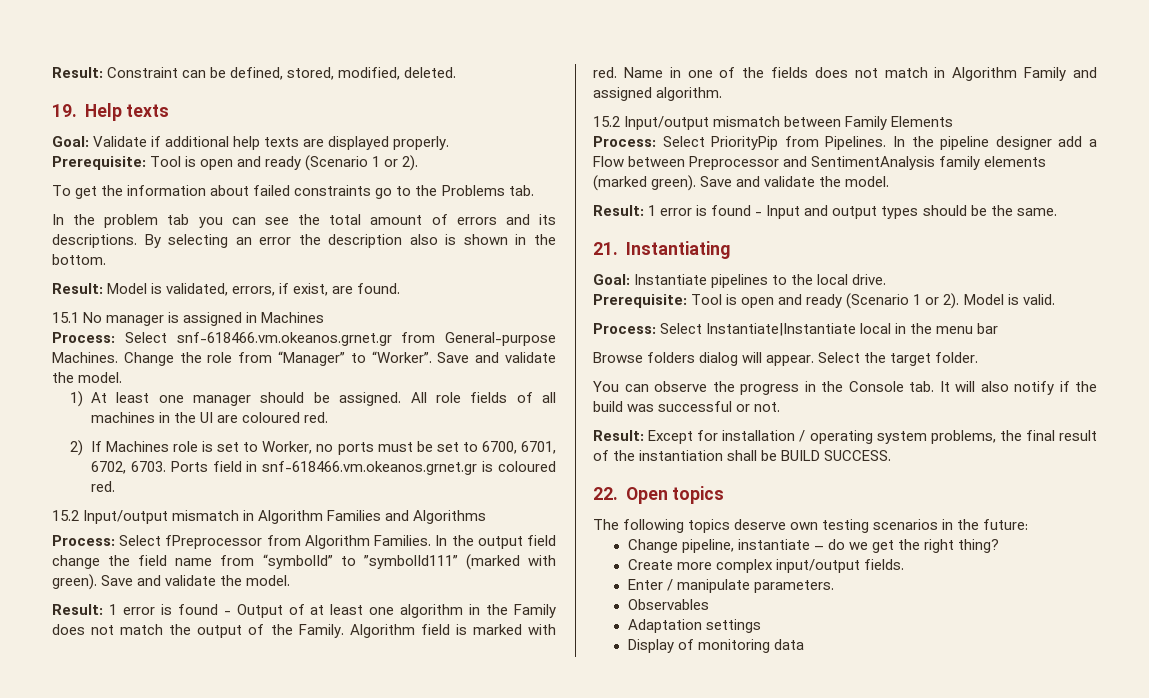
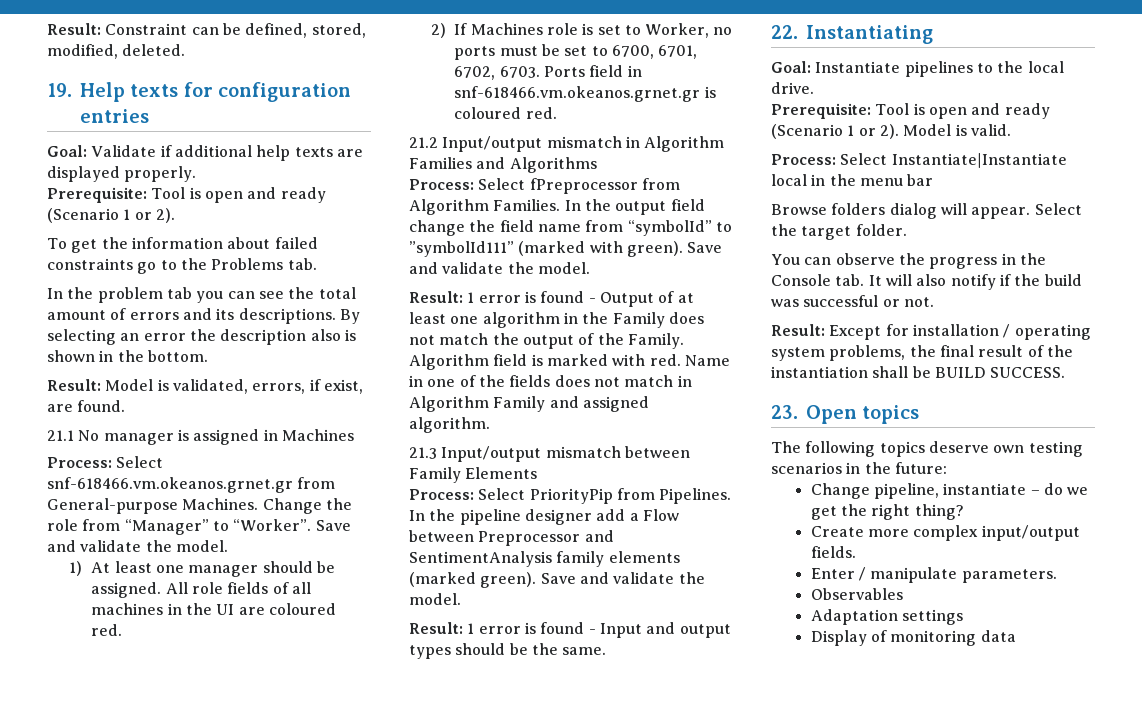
- 19. Help texts
+ 19. Help texts for configuration entries
- 15.1 No manager is assigned in Machines
+ 21.1 No manager is assigned in Machines
- 15.2 Input/output mismatch in Algorithm Families and Algorithms
+ 21.2 Input/output mismatch in Algorithm Families and Algorithms
- 15.2 Input/output mismatch between Family Elements
+ 21.3 Input/output mismatch between Family Elements
- 21. Instantiating
+ 22. Instantiating
- 22. Open topics
+ 23. Open topics

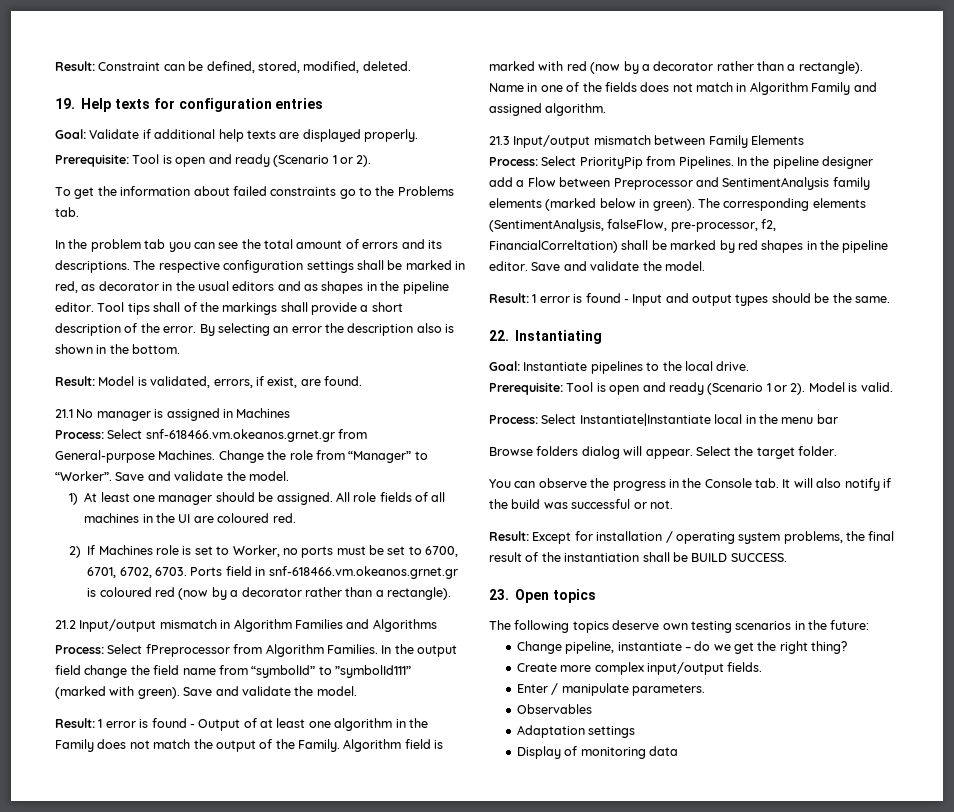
+ The respective configuration settings shall be marked in red, as decorator in the usual editors and as shapes in the pipeline editor. Tool tips shall of the markings shall provide a short description of the error.
- Ports field in snf-618466.vm.okeanos.grnet.gr is coloured red.
+ Ports field in snf-618466.vm.okeanos.grnet.gr is coloured red (now by a decorator rather than a rectangle).
- Algorithm field is marked with red.
+ Algorithm field is marked with red (now by a decorator rather than a rectangle).
- In the pipeline designer add a Flow between Preprocessor and SentimentAnalysis family elements (marked green).
+ In the pipeline designer add a Flow between Preprocessor and SentimentAnalysis family elements (marked below in green). The corresponding elements (SentimentAnalysis, falseFlow, pre-processor, f2, FinancialCorreltation) shall be marked by red shapes in the pipeline editor.

